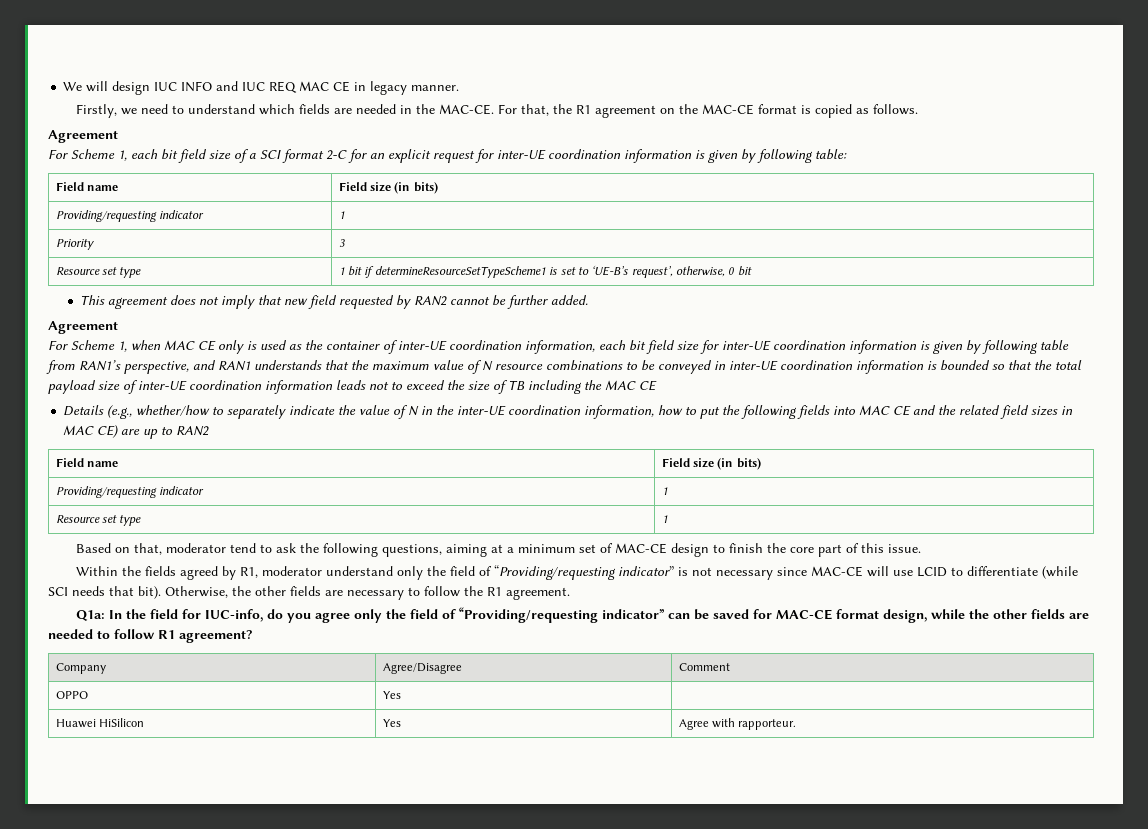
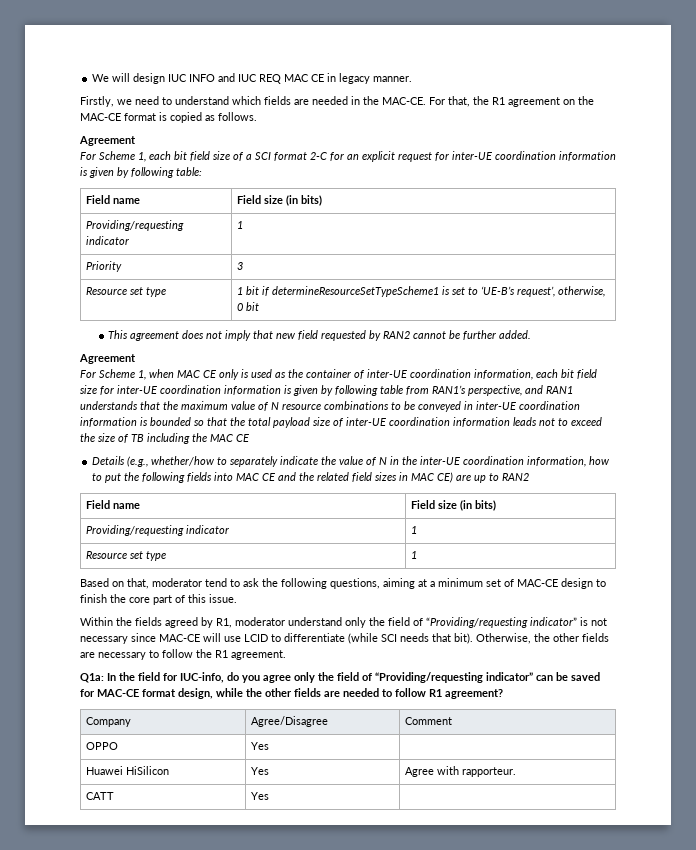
+ CATT | Yes |

